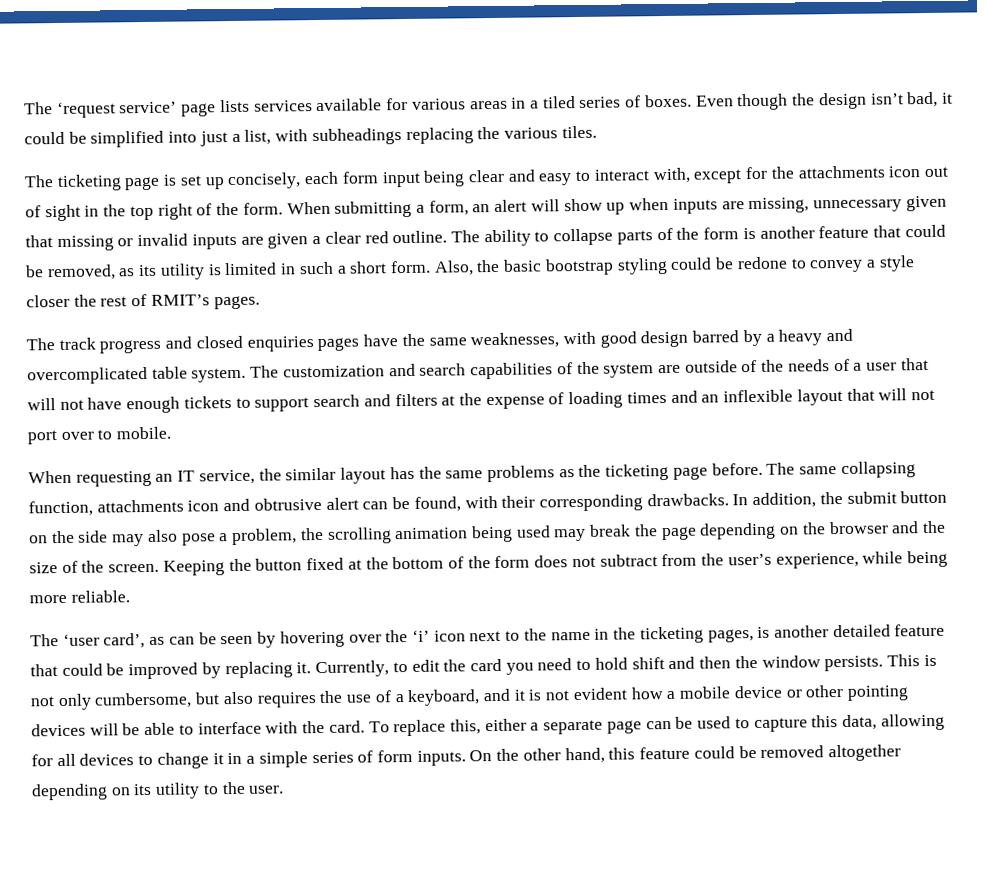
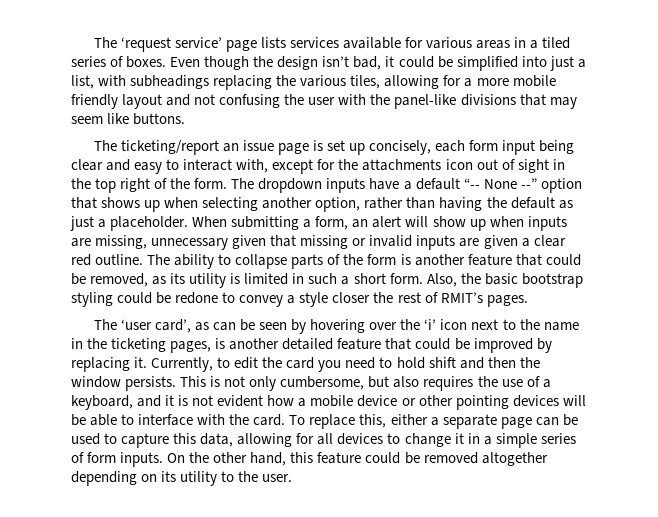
- Even though the design isn’t bad, it could be simplified into just a list, with subheadings replacing the various tiles.
- The ticketing page is set up concisely, each form input being clear and easy to interact with, except for the attachments icon out of sight in the top right of the form.
+ Even though the design isn’t bad, it could be simplified into just a list, with subheadings replacing the various tiles, allowing for a more mobile friendly layout and not confusing the user with the panel-like divisions that may seem like buttons.
+ The ticketing/report an issue page is set up concisely, each form input being clear and easy to interact with, except for the attachments icon out of sight in the top right of the form.
+ The dropdown inputs have a default “-- None --” option that shows up when selecting another option, rather than having the default as just a placeholder.
- The track progress and closed enquiries pages have the same weaknesses, with good design barred by a heavy and overcomplicated table system. The customization and search capabilities of the system are outside of the needs of a user that will not have enough tickets to support search and filters at the expense of loading times and an inflexible layout that will not port over to mobile.
- When requesting an IT service, the similar layout has the same problems as the ticketing page before. The same collapsing function, attachments icon and obtrusive alert can be found, with their corresponding drawbacks. In addition, the submit button on the side may also pose a problem, the scrolling animation being used may break the page depending on the browser and the size of the screen. Keeping the button fixed at the bottom of the form does not subtract from the user’s experience, while being more reliable.

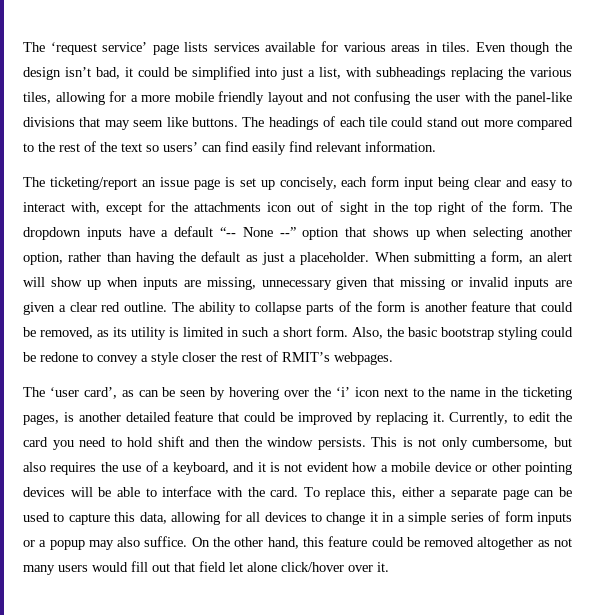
- The ‘request service’ page lists services available for various areas in a tiled series of boxes.
+ The ‘request service’ page lists services available for various areas in tiles.
+ The headings of each tile could stand out more compared to the rest of the text so users’ can find easily find relevant information.
- Also, the basic bootstrap styling could be redone to convey a style closer the rest of RMIT’s pages.
+ Also, the basic bootstrap styling could be redone to convey a style closer the rest of RMIT’s webpages.
- To replace this, either a separate page can be used to capture this data, allowing for all devices to change it in a simple series of form inputs.
+ To replace this, either a separate page can be used to capture this data, allowing for all devices to change it in a simple series of form inputs or a popup may also suffice.
- On the other hand, this feature could be removed altogether depending on its utility to the user.
+ On the other hand, this feature could be removed altogether as not many users would fill out that field let alone click/hover over it.

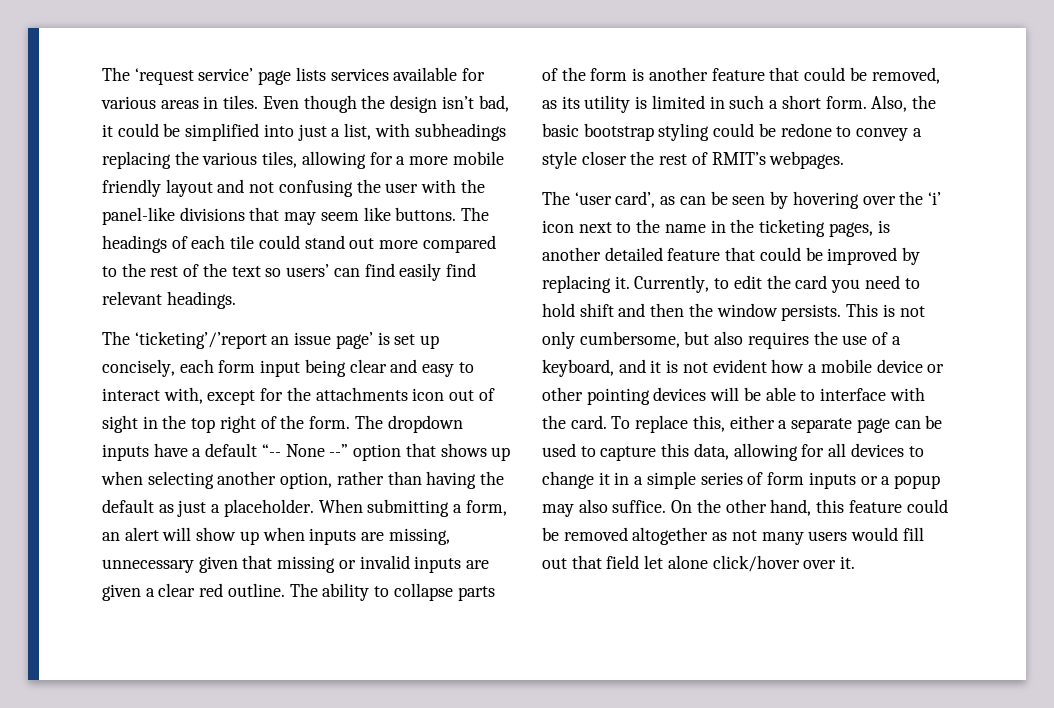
- The headings of each tile could stand out more compared to the rest of the text so users’ can find easily find relevant information.
- The ticketing/report an issue page is set up concisely, each form input being clear and easy to interact with, except for the attachments icon out of sight in the top right of the form.
+ The headings of each tile could stand out more compared to the rest of the text so users’ can find easily find relevant headings.
+ The ‘ticketing’/’report an issue page’ is set up concisely, each form input being clear and easy to interact with, except for the attachments icon out of sight in the top right of the form.

